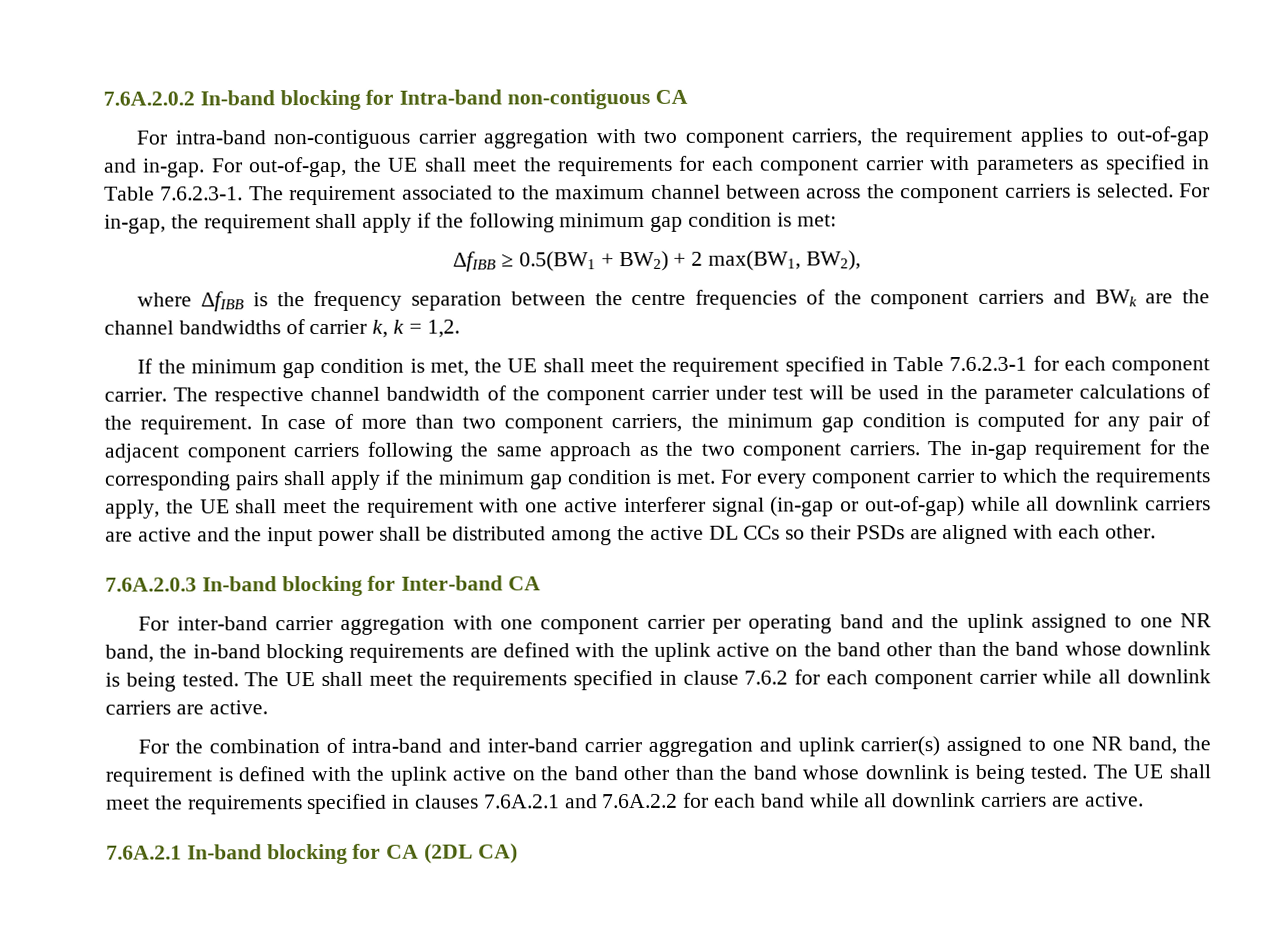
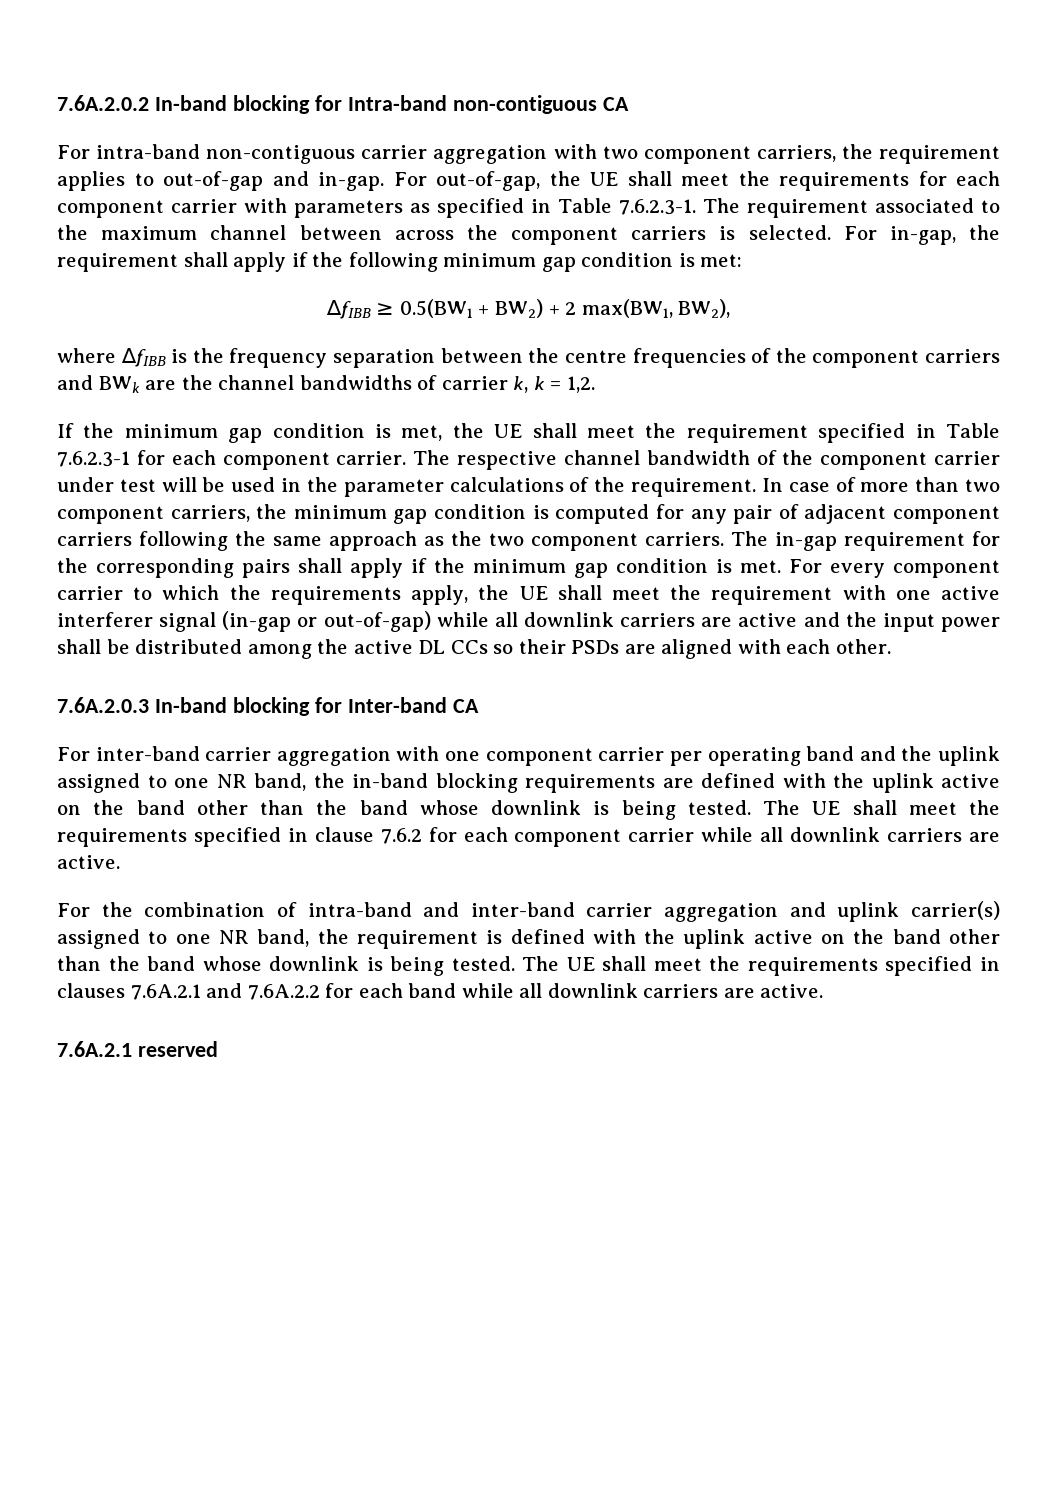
- 7.6A.2.1 In-band blocking for CA (2DL CA)
+ 7.6A.2.1 reserved

